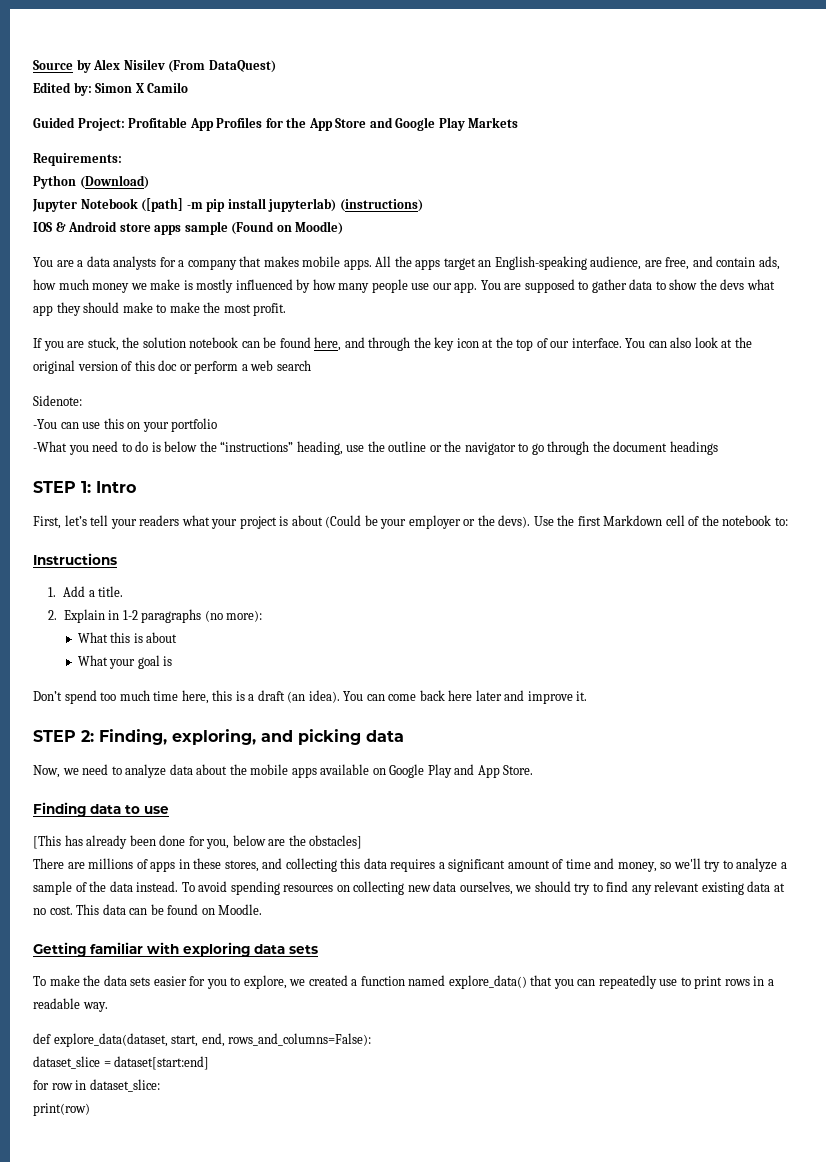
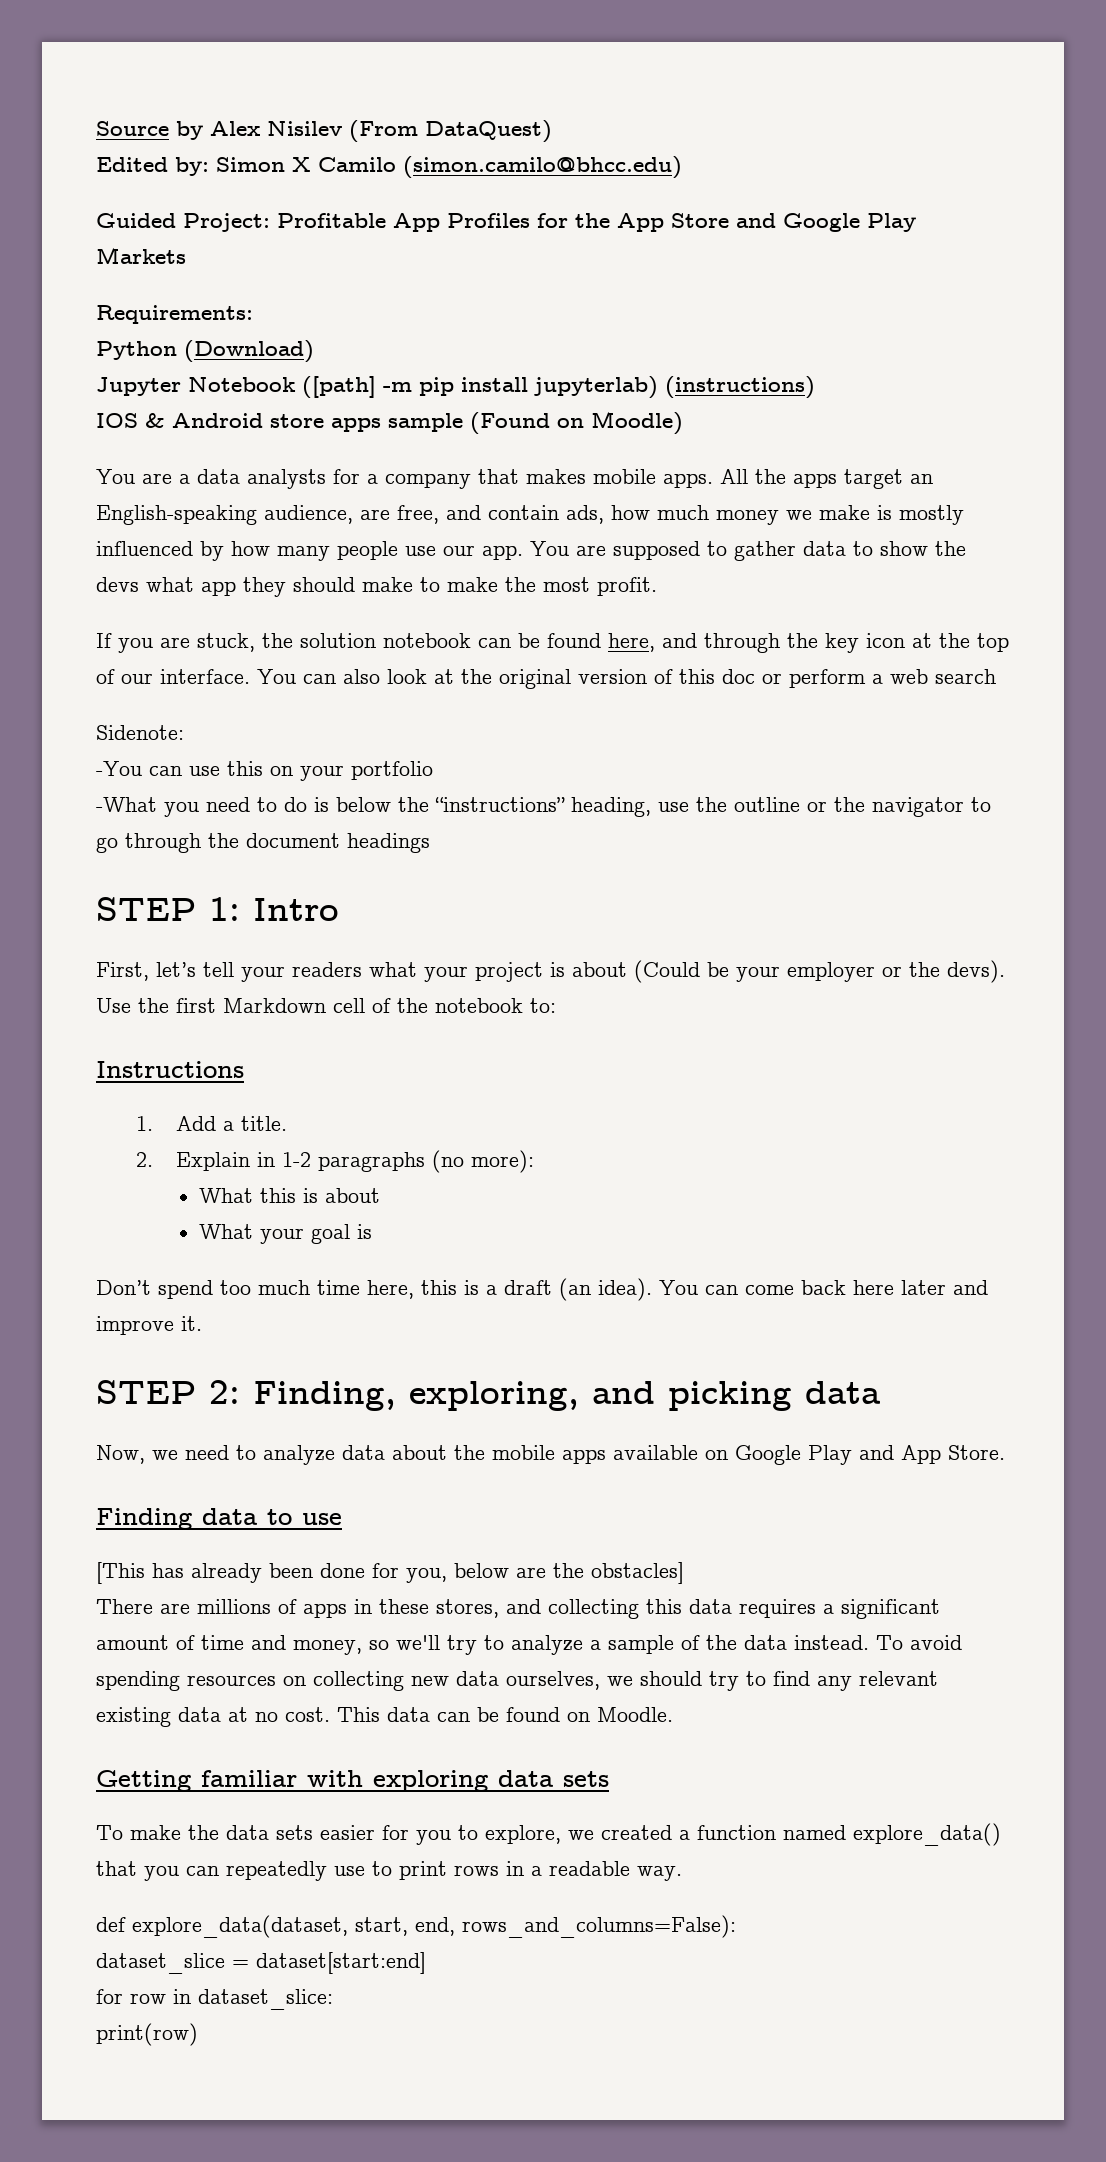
- Edited by: Simon X Camilo
+ Edited by: Simon X Camilo (simon.camilo@bhcc.edu)

